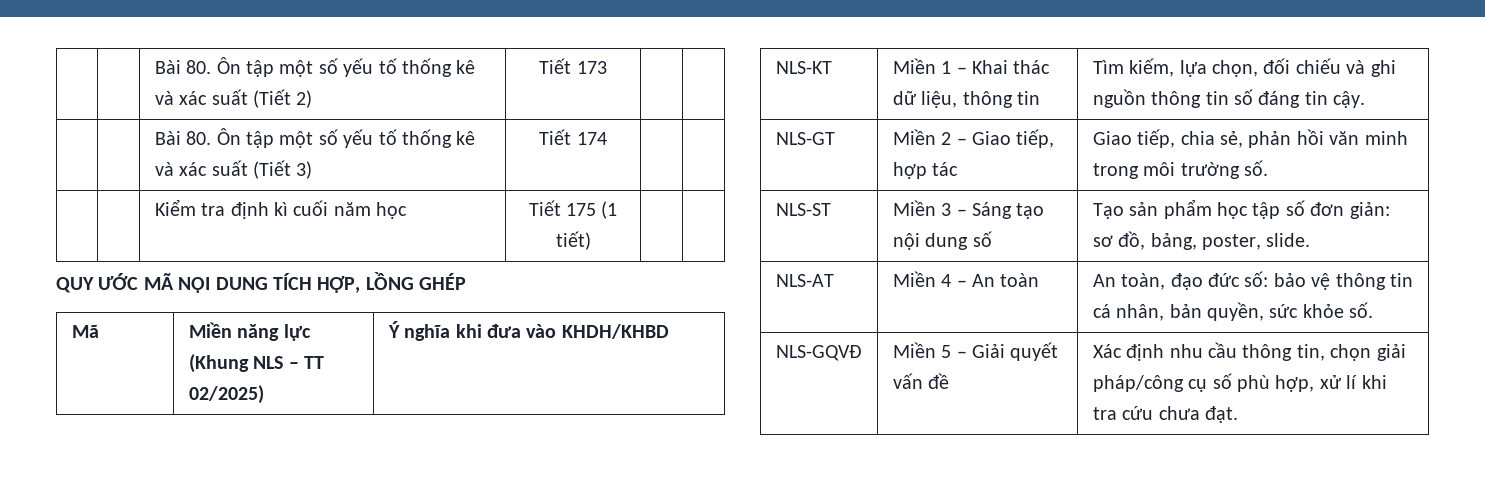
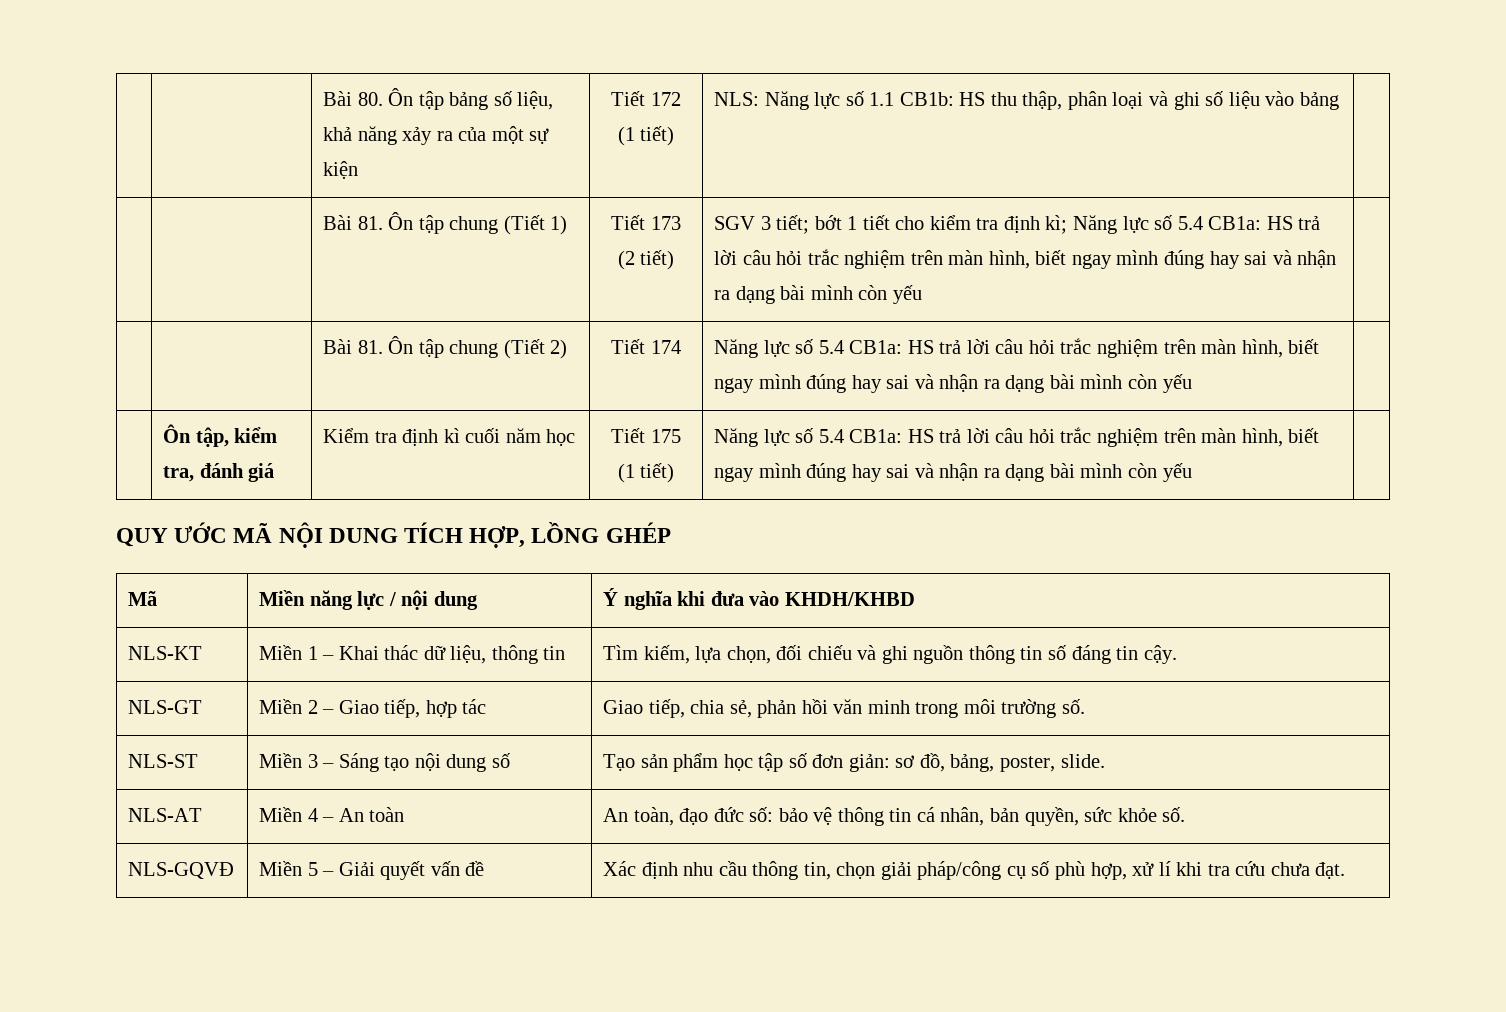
- | | Bài 80. Ôn tập một số yếu tố thống kê và xác suất (Tiết 2) | Tiết 173 | |
- | | Bài 80. Ôn tập một số yếu tố thống kê và xác suất (Tiết 3) | Tiết 174 | |
- | | Kiểm tra định kì cuối năm học | Tiết 175 (1 tiết) | |
+ | | Bài 80. Ôn tập bảng số liệu, khả năng xảy ra của một sự kiện | Tiết 172 (1 tiết) | NLS: Năng lực số 1.1 CB1b: HS thu thập, phân loại và ghi số liệu vào bảng |
+ | | Bài 81. Ôn tập chung (Tiết 1) | Tiết 173 (2 tiết) | SGV 3 tiết; bớt 1 tiết cho kiểm tra định kì; Năng lực số 5.4 CB1a: HS trả lời câu hỏi trắc nghiệm trên màn hình, biết ngay mình đúng hay sai và nhận ra dạng bài mình còn yếu |
+ | | Bài 81. Ôn tập chung (Tiết 2) | Tiết 174 | Năng lực số 5.4 CB1a: HS trả lời câu hỏi trắc nghiệm trên màn hình, biết ngay mình đúng hay sai và nhận ra dạng bài mình còn yếu |
+ | Ôn tập, kiểm tra, đánh giá | Kiểm tra định kì cuối năm học | Tiết 175 (1 tiết) | Năng lực số 5.4 CB1a: HS trả lời câu hỏi trắc nghiệm trên màn hình, biết ngay mình đúng hay sai và nhận ra dạng bài mình còn yếu
- Mã | Miền năng lực (Khung NLS – TT 02/2025) | Ý nghĩa khi đưa vào KHDH/KHBD
+ Mã | Miền năng lực / nội dung | Ý nghĩa khi đưa vào KHDH/KHBD

